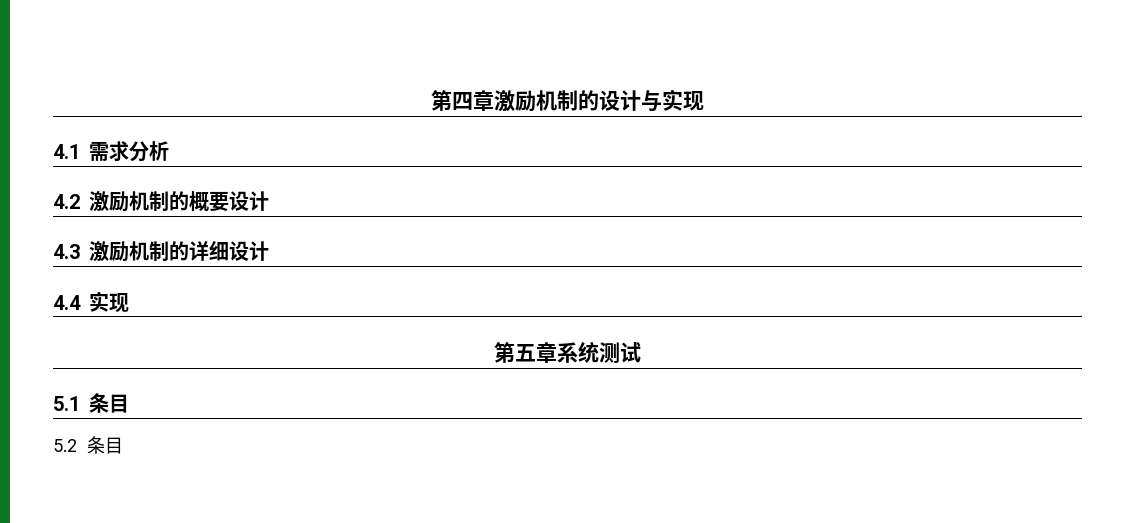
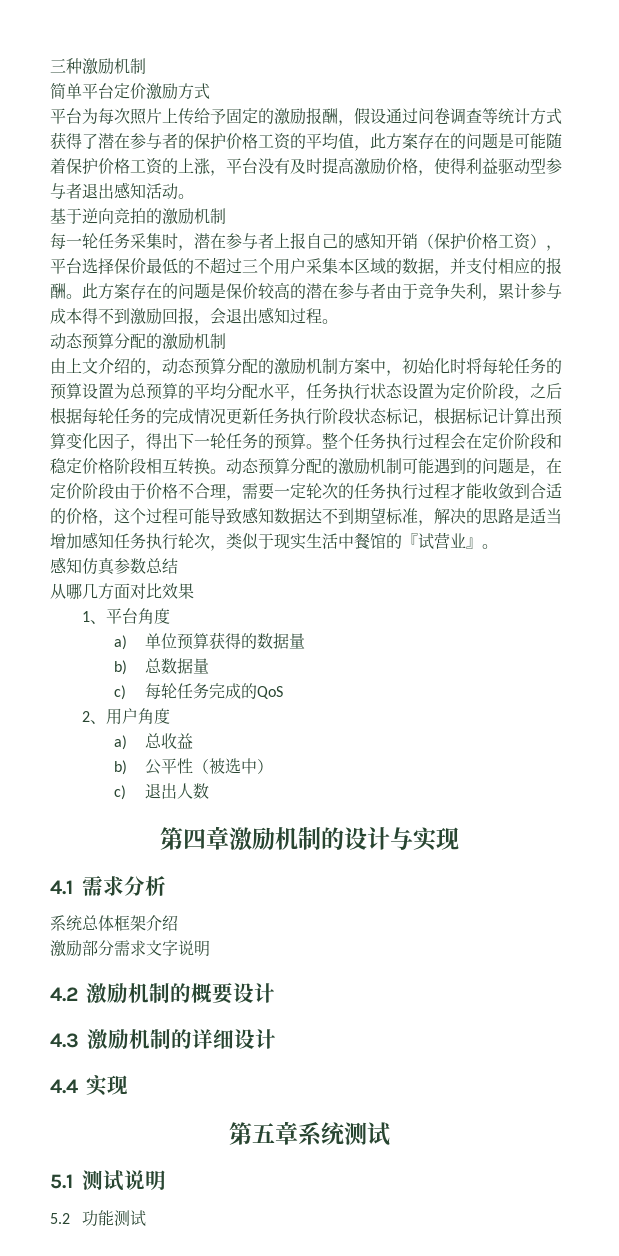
+ 三种激励机制
+ 简单平台定价激励方式
+ 平台为每次照片上传给予固定的激励报酬，假设通过问卷调查等统计方式获得了潜在参与者的保护价格工资的平均值，此方案存在的问题是可能随着保护价格工资的上涨，平台没有及时提高激励价格，使得利益驱动型参与者退出感知活动。
+ 基于逆向竞拍的激励机制
+ 每一轮任务采集时，潜在参与者上报自己的感知开销（保护价格工资），平台选择保价最低的不超过三个用户采集本区域的数据，并支付相应的报酬。此方案存在的问题是保价较高的潜在参与者由于竞争失利，累计参与成本得不到激励回报，会退出感知过程。
+ 动态预算分配的激励机制
+ 由上文介绍的，动态预算分配的激励机制方案中，初始化时将每轮任务的预算设置为总预算的平均分配水平，任务执行状态设置为定价阶段，之后根据每轮任务的完成情况更新任务执行阶段状态标记，根据标记计算出预算变化因子，得出下一轮任务的预算。整个任务执行过程会在定价阶段和稳定价格阶段相互转换。动态预算分配的激励机制可能遇到的问题是，在定价阶段由于价格不合理，需要一定轮次的任务执行过程才能收敛到合适的价格，这个过程可能导致感知数据达不到期望标准，解决的思路是适当增加感知任务执行轮次，类似于现实生活中餐馆的『试营业』。
+ 感知仿真参数总结
+ 从哪几方面对比效果
+ 1、平台角度
+ a)单位预算获得的数据量
+ b)总数据量
+ c)每轮任务完成的QoS
+ 2、用户角度
+ a)总收益
+ b)公平性（被选中）
+ c)退出人数
+ 系统总体框架介绍
+ 激励部分需求文字说明
- 5.1条目
+ 5.1测试说明
- 5.2条目
+ 5.2功能测试

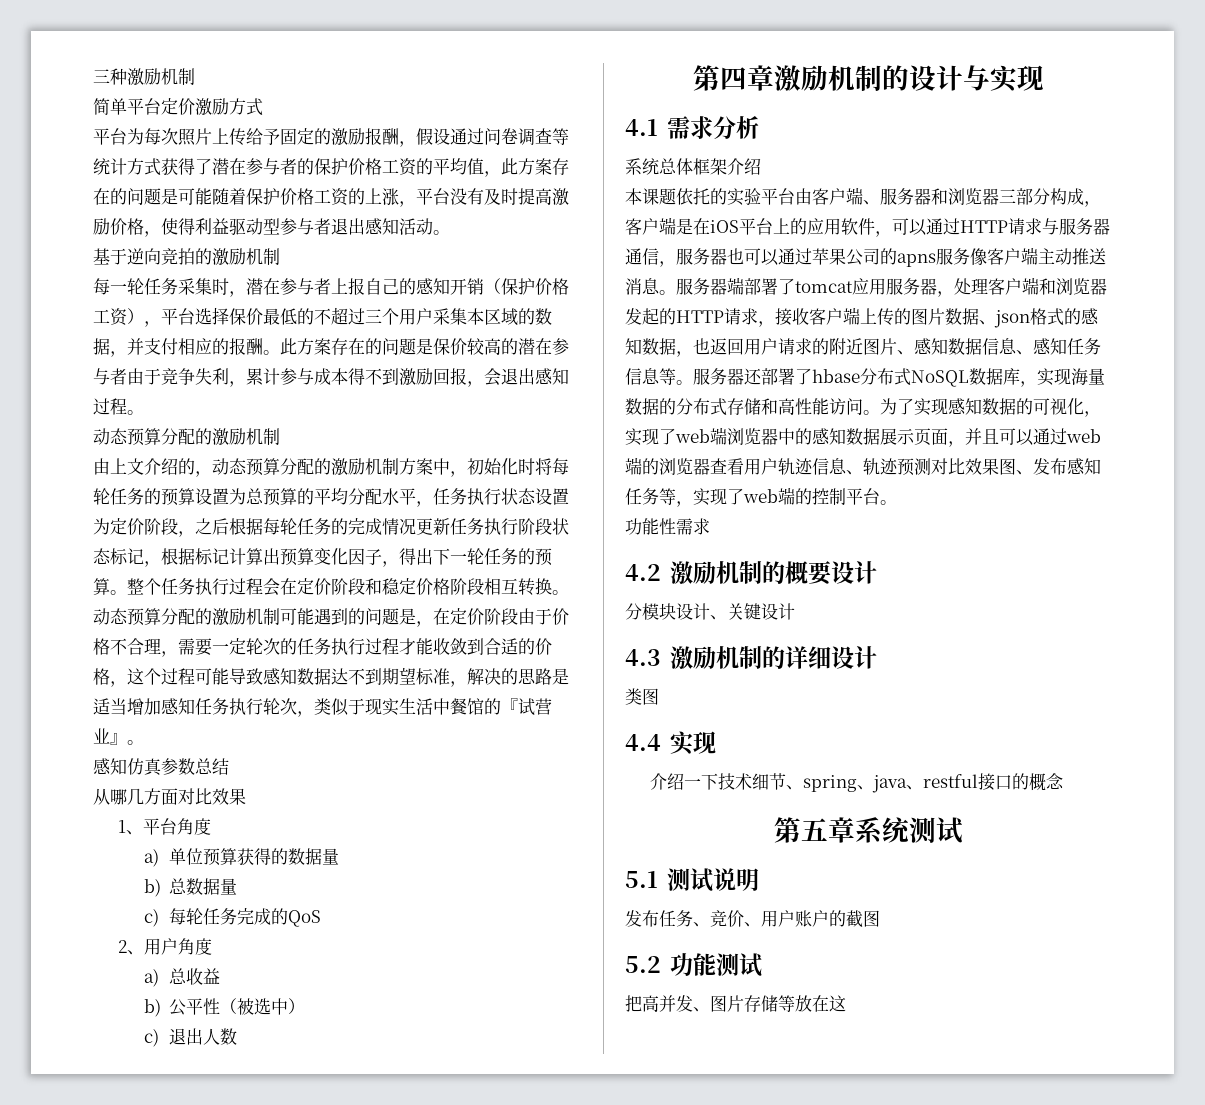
- 激励部分需求文字说明
+ 本课题依托的实验平台由客户端、服务器和浏览器三部分构成，客户端是在iOS平台上的应用软件，可以通过HTTP请求与服务器通信，服务器也可以通过苹果公司的apns服务像客户端主动推送消息。服务器端部署了tomcat应用服务器，处理客户端和浏览器发起的HTTP请求，接收客户端上传的图片数据、json格式的感知数据，也返回用户请求的附近图片、感知数据信息、感知任务信息等。服务器还部署了hbase分布式NoSQL数据库，实现海量数据的分布式存储和高性能访问。为了实现感知数据的可视化，实现了web端浏览器中的感知数据展示页面，并且可以通过web端的浏览器查看用户轨迹信息、轨迹预测对比效果图、发布感知任务等，实现了web端的控制平台。
+ 功能性需求
+ 分模块设计、关键设计
+ 类图
+ 介绍一下技术细节、spring、java、restful接口的概念
+ 发布任务、竞价、用户账户的截图
  5.2功能测试
+ 把高并发、图片存储等放在这

